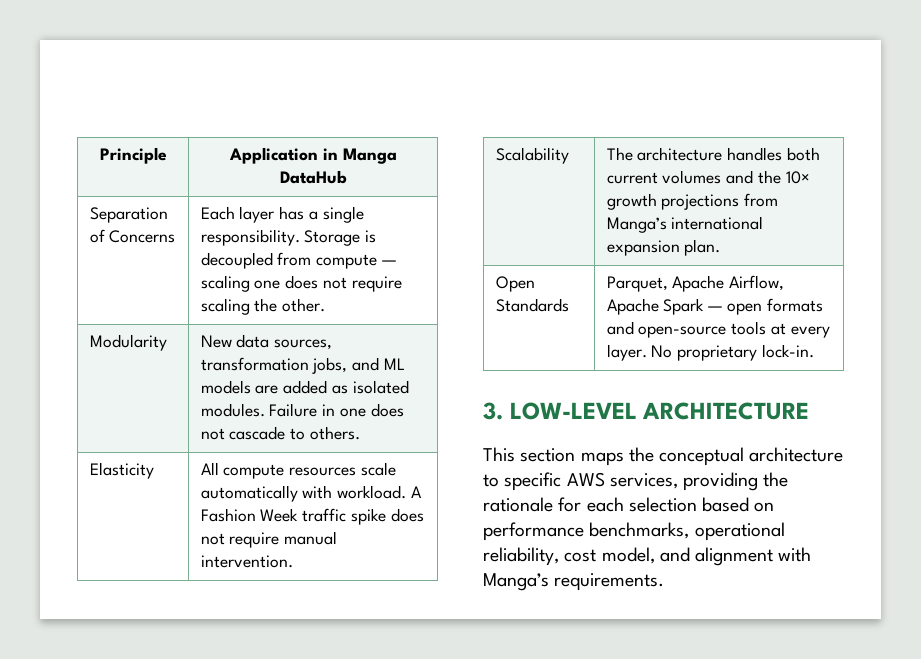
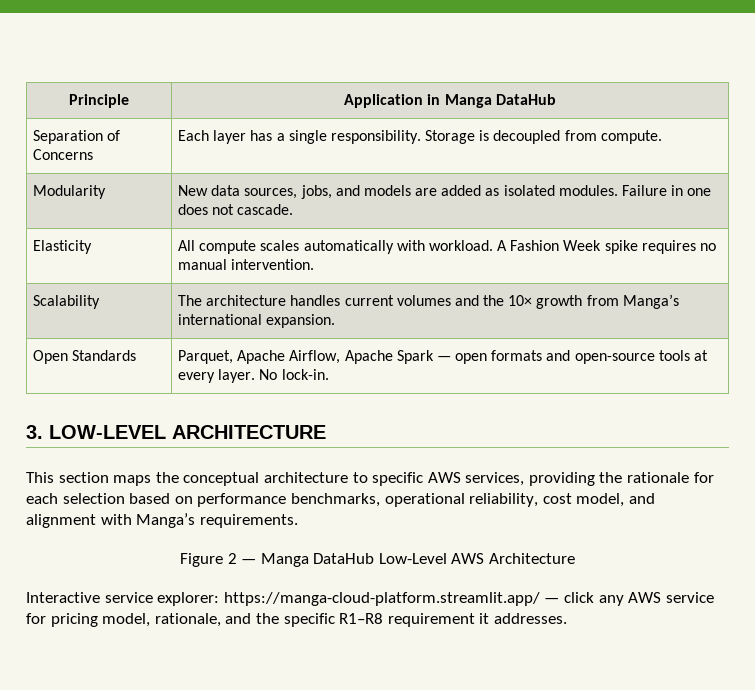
- Separation of Concerns | Each layer has a single responsibility. Storage is decoupled from compute — scaling one does not require scaling the other.
+ Separation of Concerns | Each layer has a single responsibility. Storage is decoupled from compute.
- Modularity | New data sources, transformation jobs, and ML models are added as isolated modules. Failure in one does not cascade to others.
+ Modularity | New data sources, jobs, and models are added as isolated modules. Failure in one does not cascade.
- Elasticity | All compute resources scale automatically with workload. A Fashion Week traffic spike does not require manual intervention.
+ Elasticity | All compute scales automatically with workload. A Fashion Week spike requires no manual intervention.
- Scalability | The architecture handles both current volumes and the 10× growth projections from Manga’s international expansion plan.
+ Scalability | The architecture handles current volumes and the 10× growth from Manga’s international expansion.
- Open Standards | Parquet, Apache Airflow, Apache Spark — open formats and open-source tools at every layer. No proprietary lock-in.
+ Open Standards | Parquet, Apache Airflow, Apache Spark — open formats and open-source tools at every layer. No lock-in.
+ Figure 2 — Manga DataHub Low-Level AWS Architecture
+ Interactive service explorer: https://manga-cloud-platform.streamlit.app/ — click any AWS service for pricing model, rationale, and the specific R1–R8 requirement it addresses.

